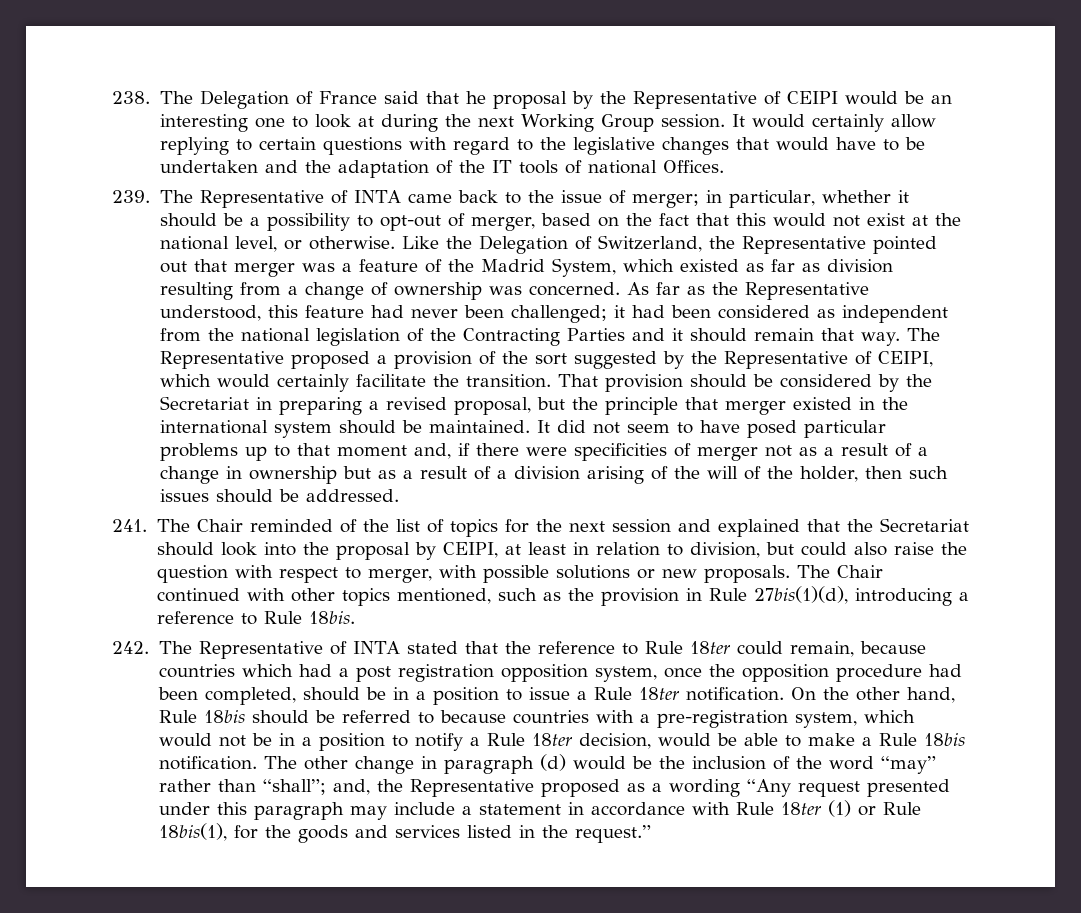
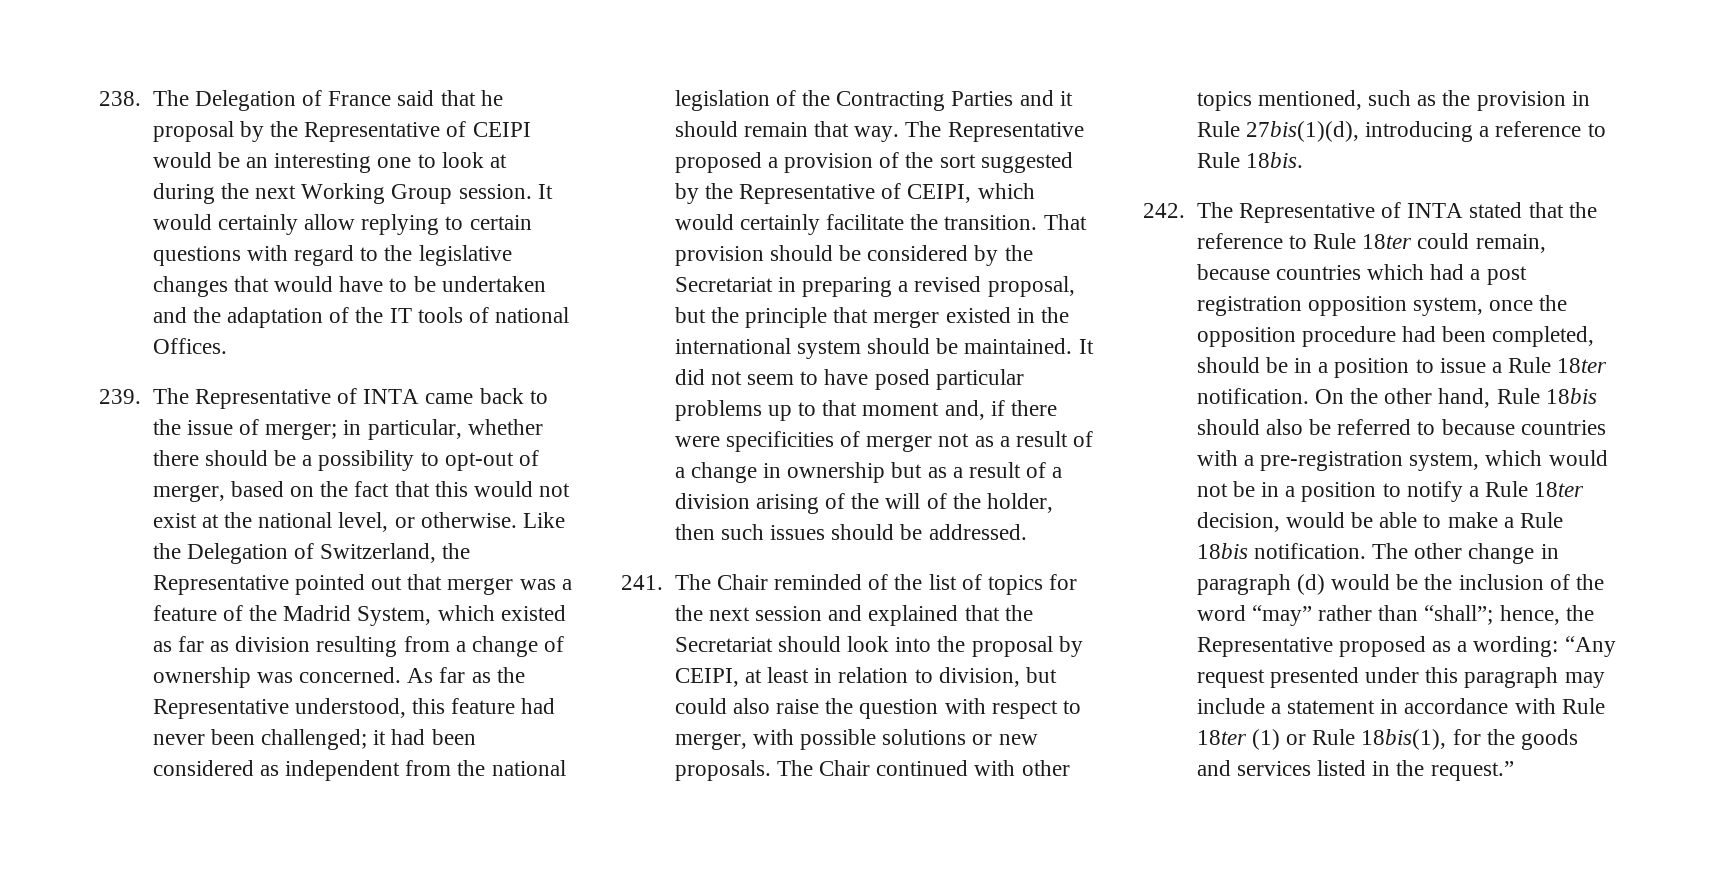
- 239. The Representative of INTA came back to the issue of merger; in particular, whether it should be a possibility to opt-out of merger, based on the fact that this would not exist at the national level, or otherwise.
+ 239. The Representative of INTA came back to the issue of merger; in particular, whether there should be a possibility to opt-out of merger, based on the fact that this would not exist at the national level, or otherwise.
- On the other hand, Rule 18bis should be referred to because countries with a pre-registration system, which would not be in a position to notify a Rule 18ter decision, would be able to make a Rule 18bis notification.
+ On the other hand, Rule 18bis should also be referred to because countries with a pre-registration system, which would not be in a position to notify a Rule 18ter decision, would be able to make a Rule 18bis notification.
- The other change in paragraph (d) would be the inclusion of the word “may” rather than “shall”; and, the Representative proposed as a wording “Any request presented under this paragraph may include a statement in accordance with Rule 18ter (1) or Rule 18bis(1), for the goods and services listed in the request.”
+ The other change in paragraph (d) would be the inclusion of the word “may” rather than “shall”; hence, the Representative proposed as a wording: “Any request presented under this paragraph may include a statement in accordance with Rule 18ter (1) or Rule 18bis(1), for the goods and services listed in the request.”

